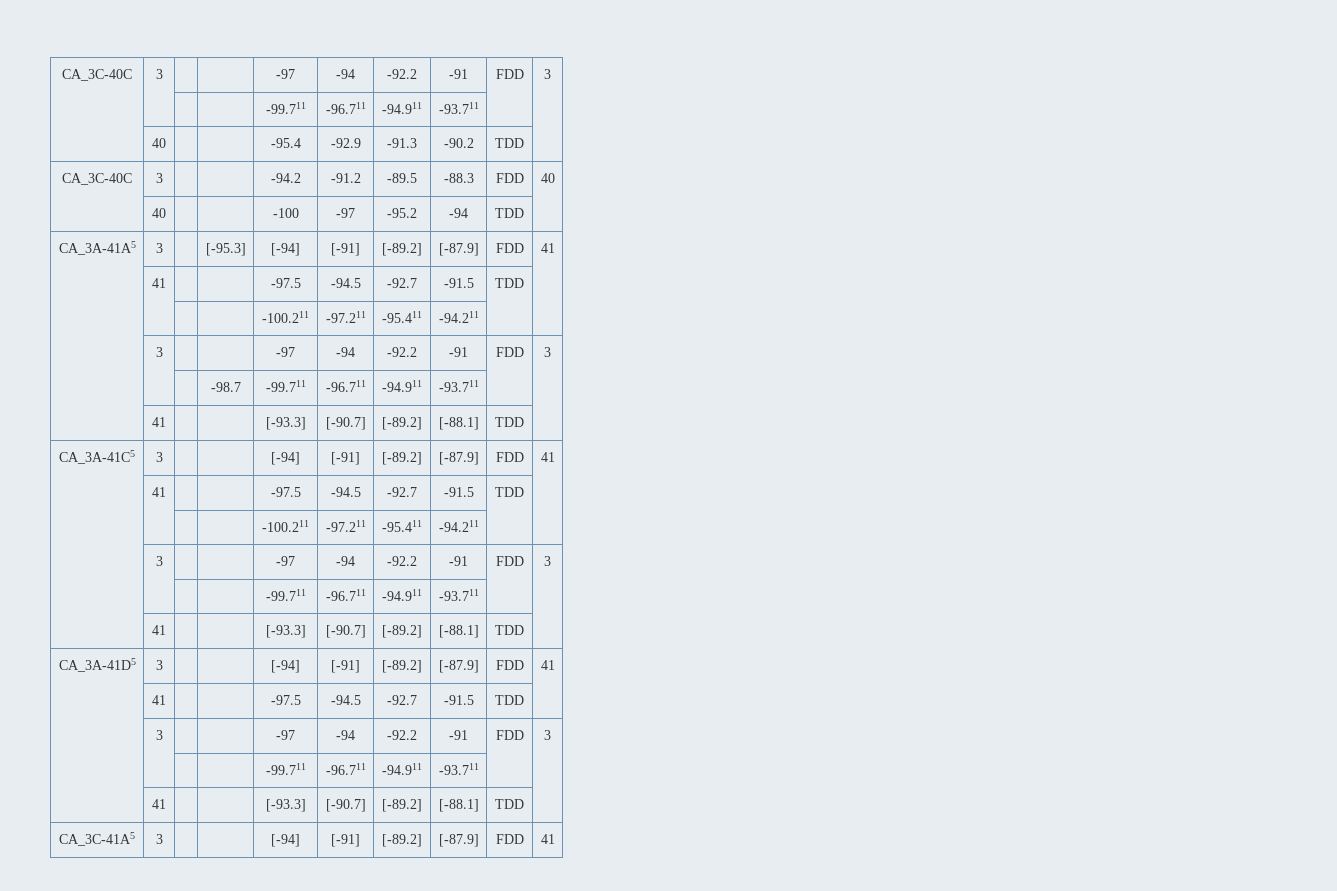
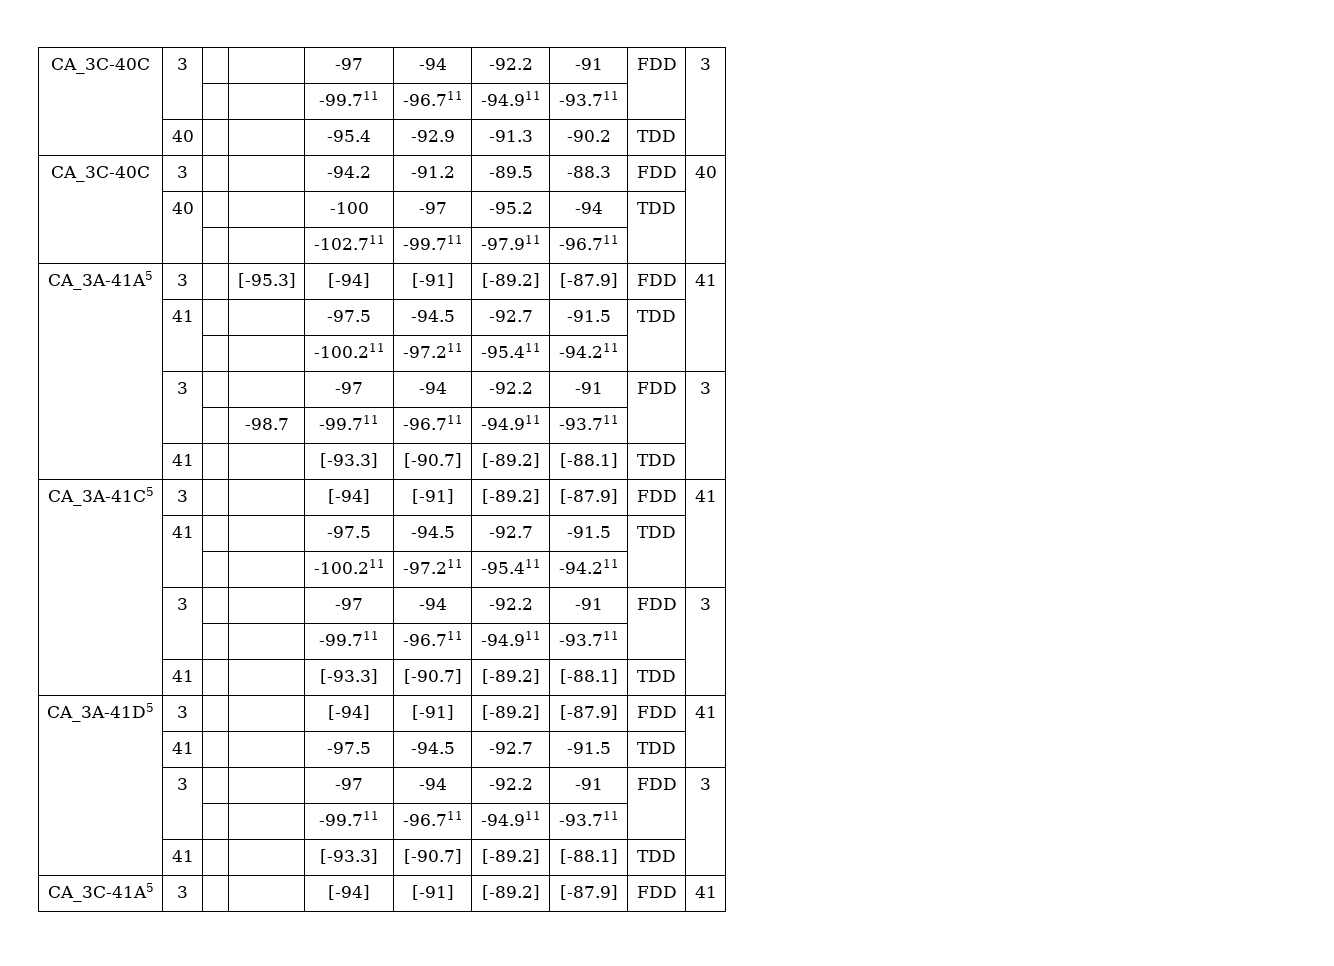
+ | | | | -102.711 | -99.711 | -97.911 | -96.711 | |

